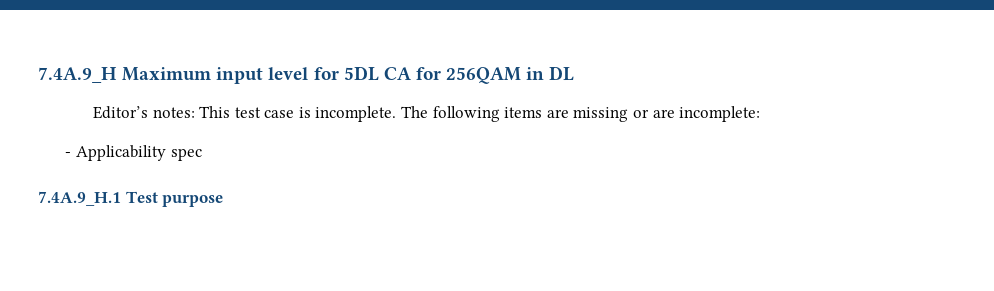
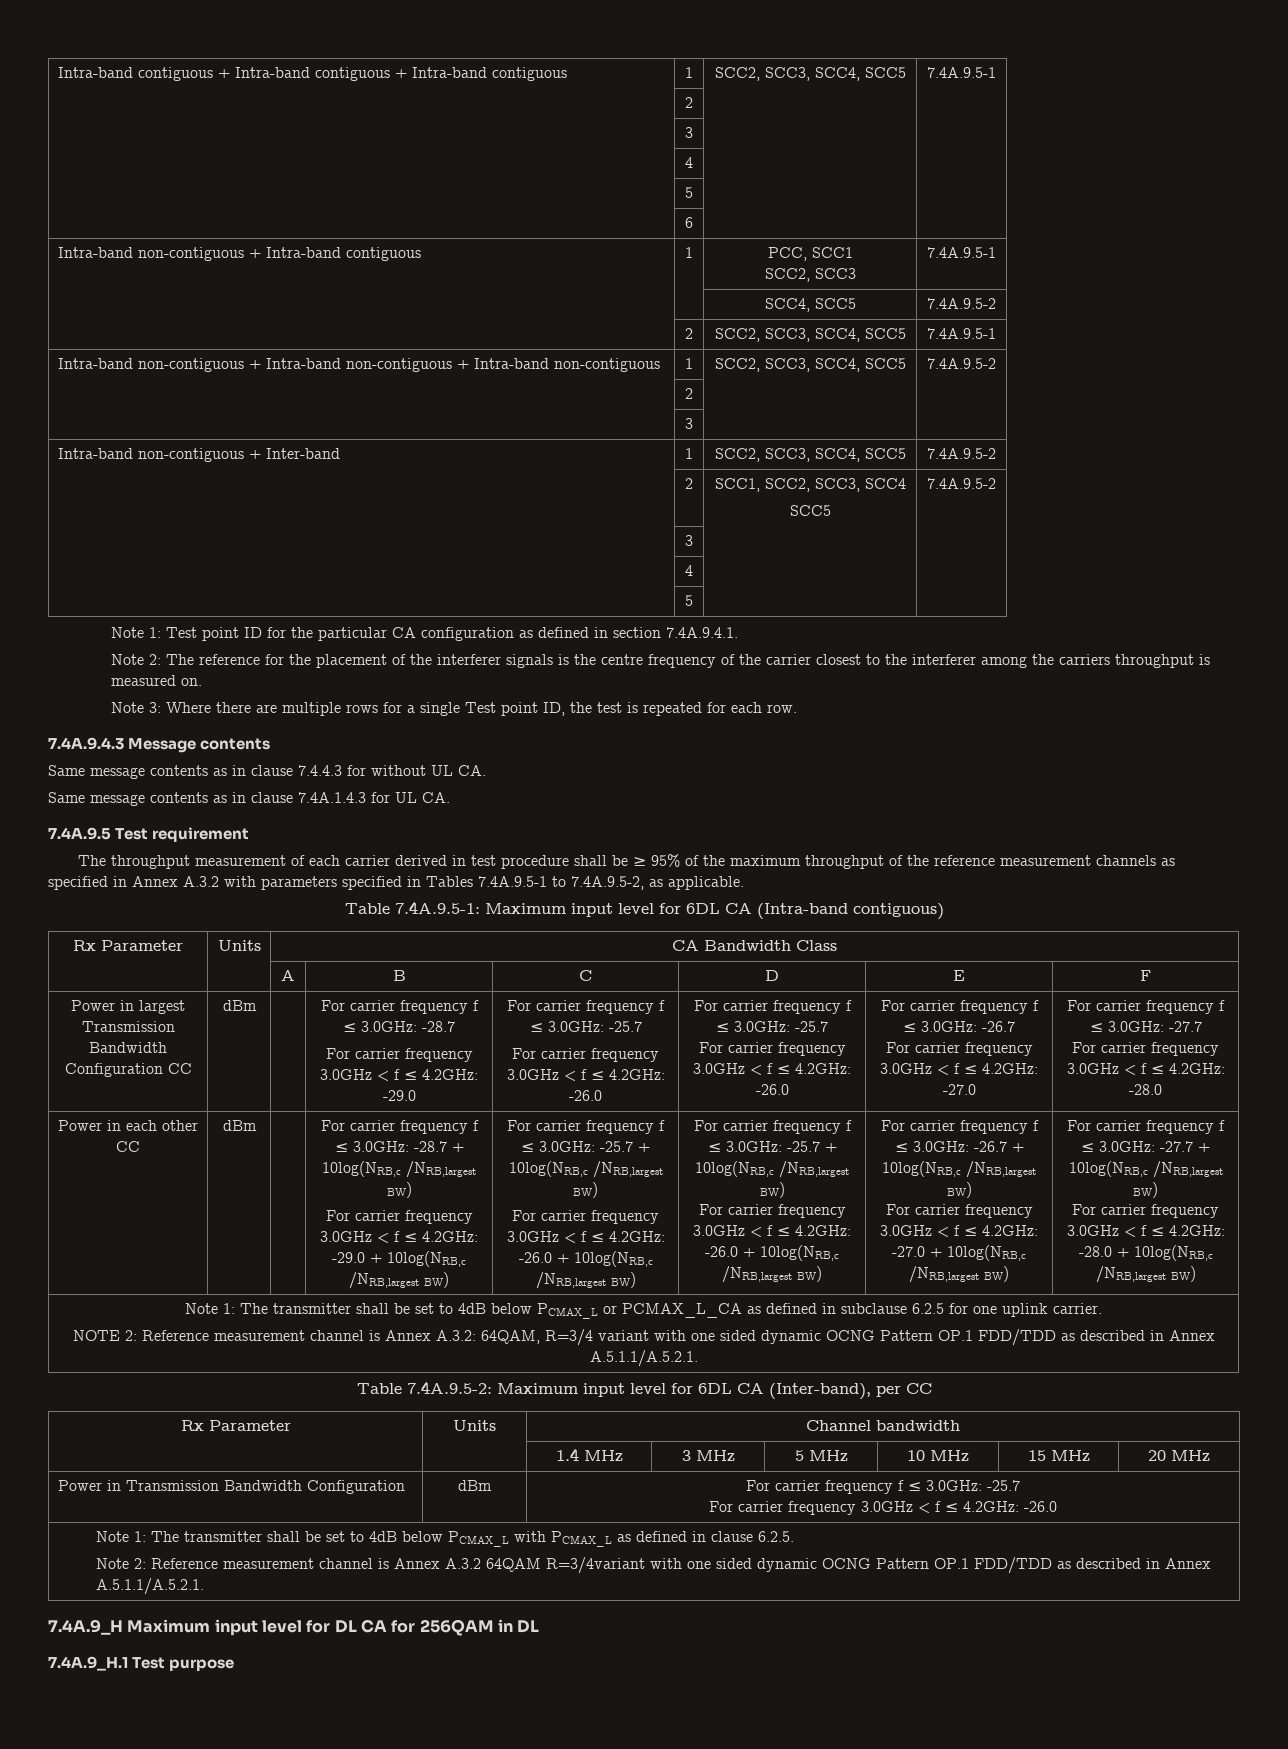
+ Intra-band contiguous + Intra-band contiguous + Intra-band contiguous | 1 | SCC2, SCC3, SCC4, SCC5 | 7.4A.9.5-1
+ | 2 | |
+ | 3 | |
+ | 4 | |
+ | 5 | |
+ | 6 | |
+ Intra-band non-contiguous + Intra-band contiguous | 1 | PCC, SCC1
+ SCC2, SCC3 | 7.4A.9.5-1
+ | | SCC4, SCC5 | 7.4A.9.5-2
+ | 2 | SCC2, SCC3, SCC4, SCC5 | 7.4A.9.5-1
+ Intra-band non-contiguous + Intra-band non-contiguous + Intra-band non-contiguous | 1 | SCC2, SCC3, SCC4, SCC5 | 7.4A.9.5-2
+ | 2 | |
+ | 3 | |
+ Intra-band non-contiguous + Inter-band | 1 | SCC2, SCC3, SCC4, SCC5 | 7.4A.9.5-2
+ | 2 | SCC1, SCC2, SCC3, SCC4
+ SCC5 | 7.4A.9.5-2
+ | 3 | |
+ | 4 | |
+ | 5 | |
+ Note 1: Test point ID for the particular CA configuration as defined in section 7.4A.9.4.1.
+ Note 2: The reference for the placement of the interferer signals is the centre frequency of the carrier closest to the interferer among the carriers throughput is measured on.
+ Note 3: Where there are multiple rows for a single Test point ID, the test is repeated for each row.
+ 7.4A.9.4.3 Message contents
+ Same message contents as in clause 7.4.4.3 for without UL CA.
+ Same message contents as in clause 7.4A.1.4.3 for UL CA.
+ 7.4A.9.5 Test requirement
+ The throughput measurement of each carrier derived in test procedure shall be ≥ 95% of the maximum throughput of the reference measurement channels as specified in Annex A.3.2 with parameters specified in Tables 7.4A.9.5-1 to 7.4A.9.5-2, as applicable.
+ Table 7.4A.9.5-1: Maximum input level for 6DL CA (Intra-band contiguous)
+ Rx Parameter | Units | CA Bandwidth Class
+ | | A | B | C | D | E | F
+ Power in largest Transmission Bandwidth Configuration CC | dBm | | For carrier frequency f ≤ 3.0GHz: -28.7
+ For carrier frequency 3.0GHz < f ≤ 4.2GHz: -29.0 | For carrier frequency f ≤ 3.0GHz: -25.7
+ For carrier frequency 3.0GHz < f ≤ 4.2GHz: -26.0 | For carrier frequency f ≤ 3.0GHz: -25.7
+ For carrier frequency 3.0GHz < f ≤ 4.2GHz: -26.0 | For carrier frequency f ≤ 3.0GHz: -26.7
+ For carrier frequency 3.0GHz < f ≤ 4.2GHz: -27.0 | For carrier frequency f ≤ 3.0GHz: -27.7
+ For carrier frequency 3.0GHz < f ≤ 4.2GHz: -28.0
+ Power in each other CC | dBm | | For carrier frequency f ≤ 3.0GHz: -28.7 + 10log(NRB,c /NRB,largest BW)
+ For carrier frequency 3.0GHz < f ≤ 4.2GHz: -29.0 + 10log(NRB,c /NRB,largest BW) | For carrier frequency f ≤ 3.0GHz: -25.7 + 10log(NRB,c /NRB,largest BW)
+ For carrier frequency 3.0GHz < f ≤ 4.2GHz: -26.0 + 10log(NRB,c /NRB,largest BW) | For carrier frequency f ≤ 3.0GHz: -25.7 + 10log(NRB,c /NRB,largest BW)
+ For carrier frequency 3.0GHz < f ≤ 4.2GHz: -26.0 + 10log(NRB,c /NRB,largest BW) | For carrier frequency f ≤ 3.0GHz: -26.7 + 10log(NRB,c /NRB,largest BW)
+ For carrier frequency 3.0GHz < f ≤ 4.2GHz: -27.0 + 10log(NRB,c /NRB,largest BW) | For carrier frequency f ≤ 3.0GHz: -27.7 + 10log(NRB,c /NRB,largest BW)
+ For carrier frequency 3.0GHz < f ≤ 4.2GHz: -28.0 + 10log(NRB,c /NRB,largest BW)
+ Note 1: The transmitter shall be set to 4dB below PCMAX_L or PCMAX_L_CA as defined in subclause 6.2.5 for one uplink carrier.
+ NOTE 2: Reference measurement channel is Annex A.3.2: 64QAM, R=3/4 variant with one sided dynamic OCNG Pattern OP.1 FDD/TDD as described in Annex A.5.1.1/A.5.2.1.
+ Table 7.4A.9.5-2: Maximum input level for 6DL CA (Inter-band), per CC
+ Rx Parameter | Units | Channel bandwidth
+ | | 1.4 MHz | 3 MHz | 5 MHz | 10 MHz | 15 MHz | 20 MHz
+ Power in Transmission Bandwidth Configuration | dBm | For carrier frequency f ≤ 3.0GHz: -25.7
+ For carrier frequency 3.0GHz < f ≤ 4.2GHz: -26.0
+ Note 1: The transmitter shall be set to 4dB below PCMAX_L with PCMAX_L as defined in clause 6.2.5.
+ Note 2: Reference measurement channel is Annex A.3.2 64QAM R=3/4variant with one sided dynamic OCNG Pattern OP.1 FDD/TDD as described in Annex A.5.1.1/A.5.2.1.
- 7.4A.9_H Maximum input level for 5DL CA for 256QAM in DL
+ 7.4A.9_H Maximum input level for DL CA for 256QAM in DL
- Editor’s notes: This test case is incomplete. The following items are missing or are incomplete:
- - Applicability spec

